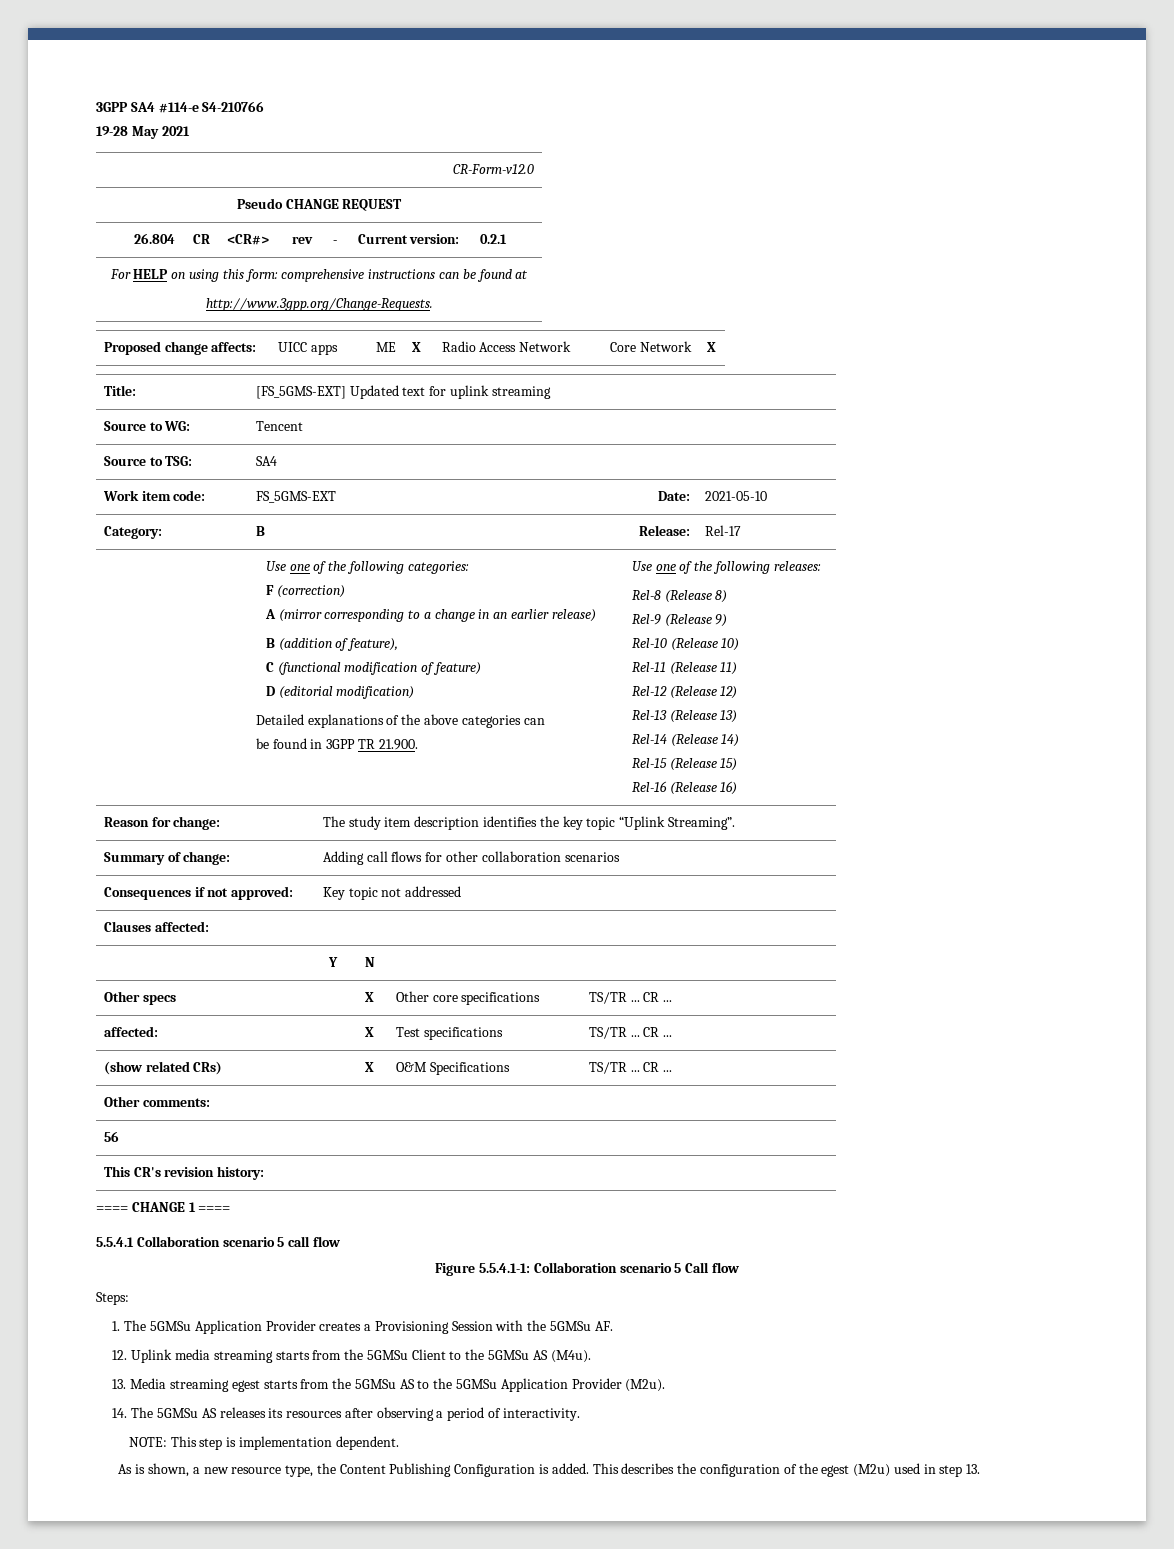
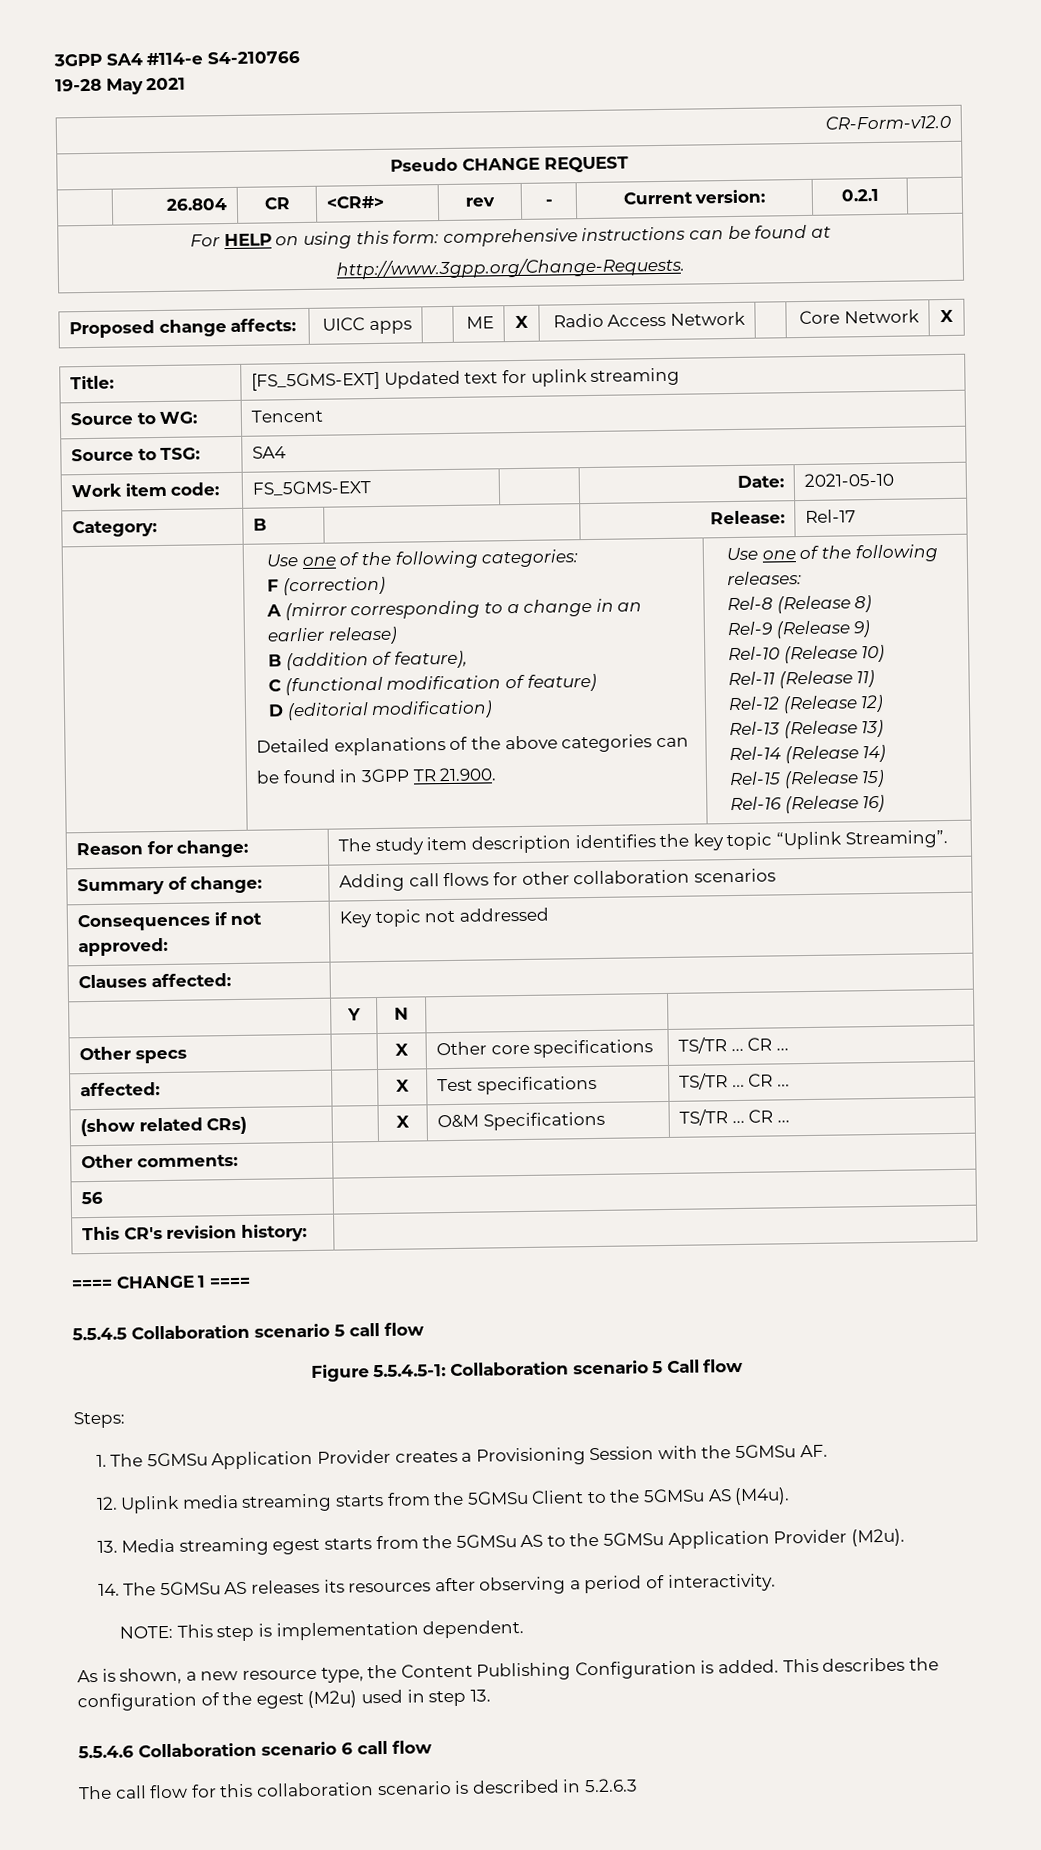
- 5.5.4.1 Collaboration scenario 5 call flow
+ 5.5.4.5 Collaboration scenario 5 call flow
- Figure 5.5.4.1-1: Collaboration scenario 5 Call flow
+ Figure 5.5.4.5-1: Collaboration scenario 5 Call flow
+ 5.5.4.6 Collaboration scenario 6 call flow
+ The call flow for this collaboration scenario is described in 5.2.6.3

